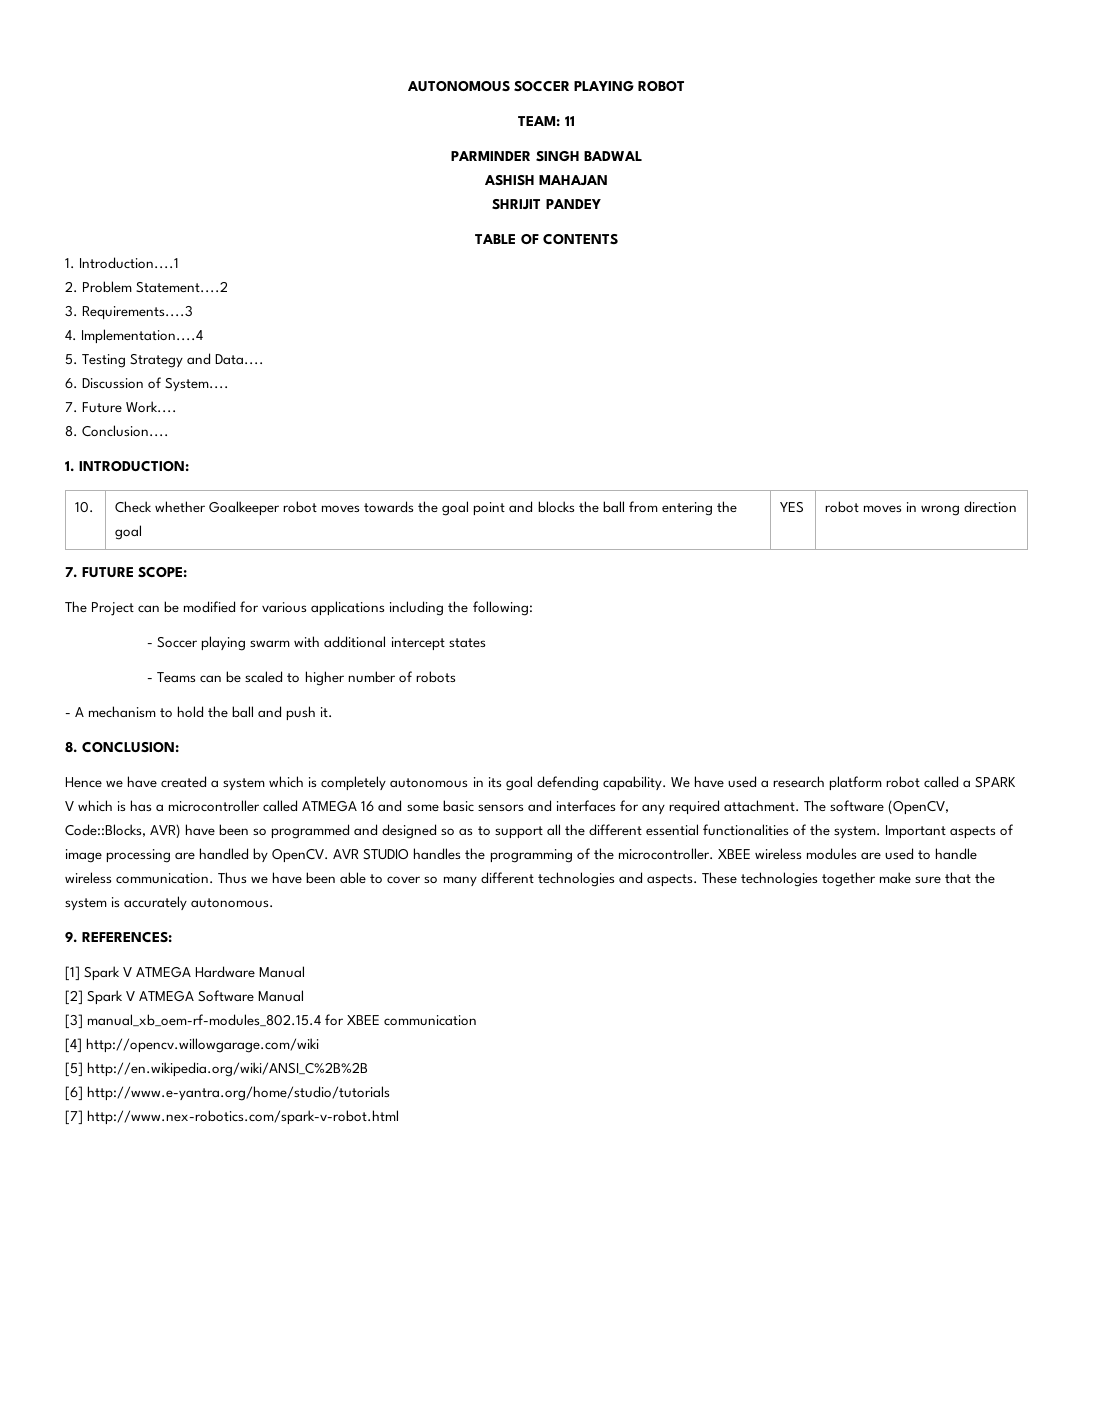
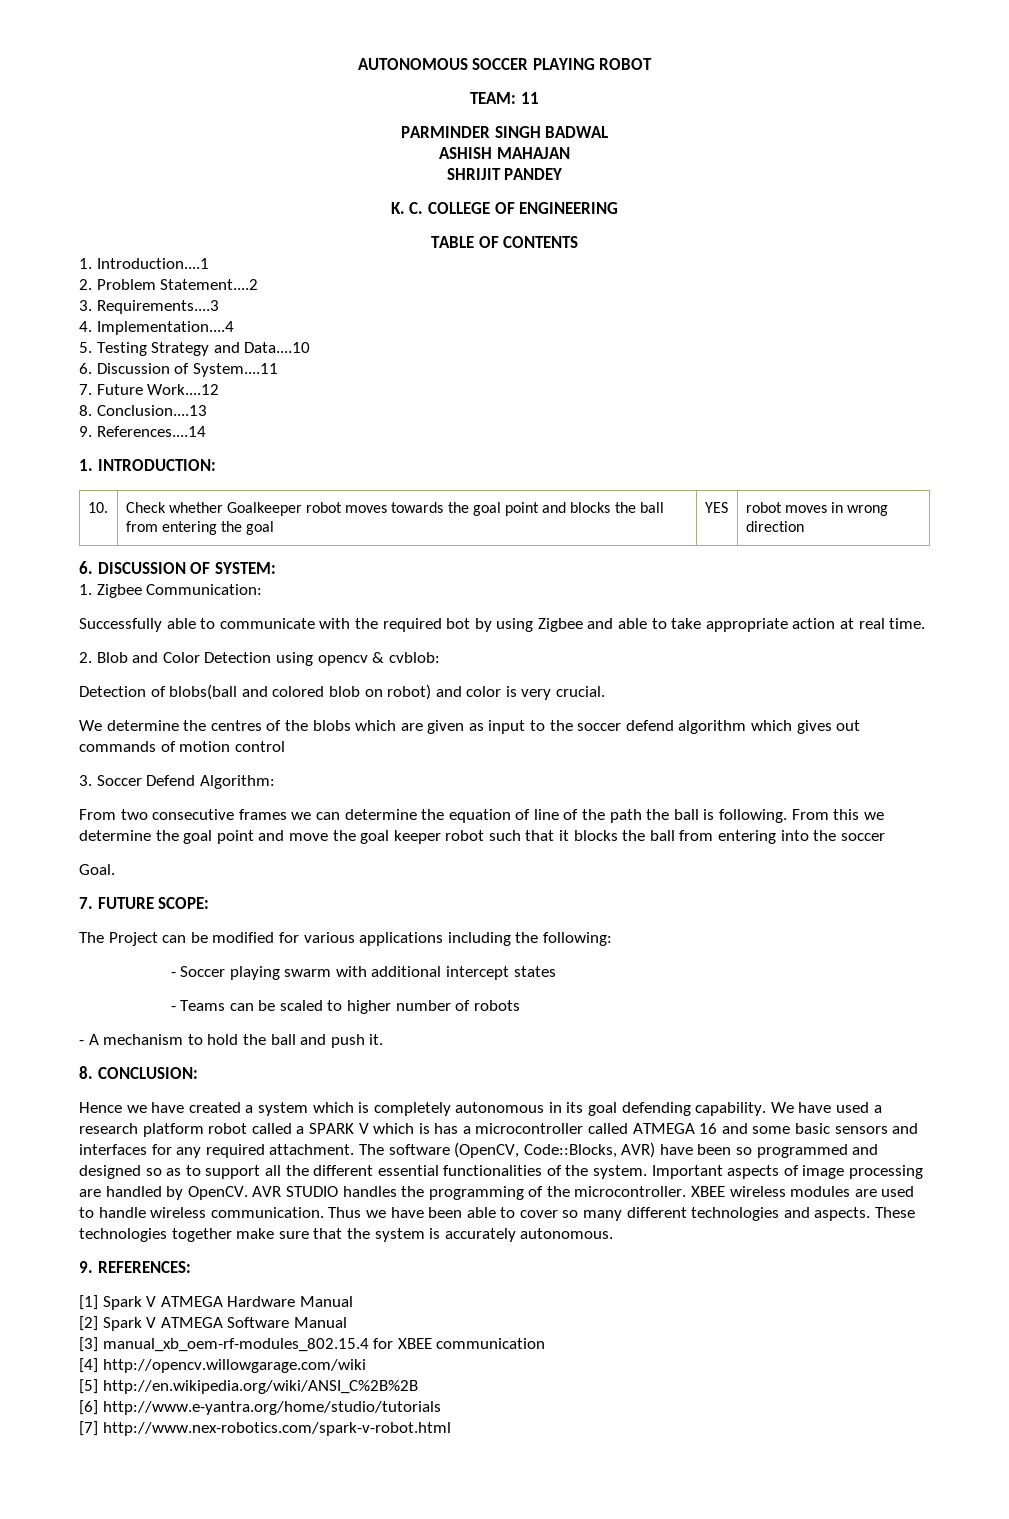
+ K. C. COLLEGE OF ENGINEERING
- 5. Testing Strategy and Data....
+ 5. Testing Strategy and Data....10
- 6. Discussion of System....
+ 6. Discussion of System....11
- 7. Future Work....
- 8. Conclusion....
+ 7. Future Work....12
+ 8. Conclusion....13
+ 9. References....14
+ 6. DISCUSSION OF SYSTEM:
+ 1. Zigbee Communication:
+ Successfully able to communicate with the required bot by using Zigbee and able to take appropriate action at real time.
+ 2. Blob and Color Detection using opencv & cvblob:
+ Detection of blobs(ball and colored blob on robot) and color is very crucial.
+ We determine the centres of the blobs which are given as input to the soccer defend algorithm which gives out commands of motion control
+ 3. Soccer Defend Algorithm:
+ From two consecutive frames we can determine the equation of line of the path the ball is following. From this we determine the goal point and move the goal keeper robot such that it blocks the ball from entering into the soccer
+ Goal.

